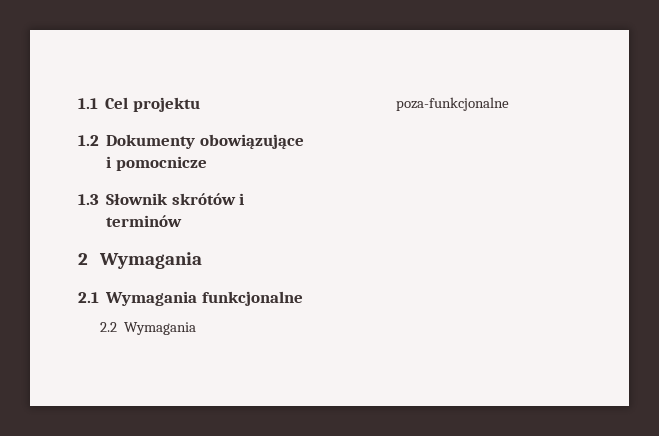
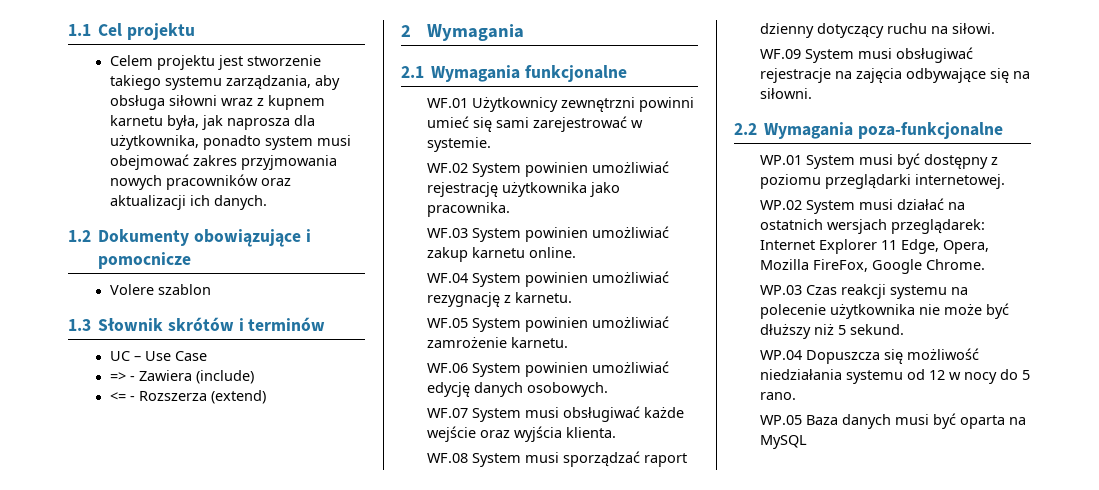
+ Celem projektu jest stworzenie takiego systemu zarządzania, aby obsługa siłowni wraz z kupnem karnetu była, jak naprosza dla użytkownika, ponadto system musi obejmować zakres przyjmowania nowych pracowników oraz aktualizacji ich danych.
+ Volere szablon
+ UC – Use Case
+ => - Zawiera (include)
+ <= - Rozszerza (extend)
+ WF.01 Użytkownicy zewnętrzni powinni umieć się sami zarejestrować w systemie.
+ WF.02 System powinien umożliwiać rejestrację użytkownika jako pracownika.
+ WF.03 System powinien umożliwiać zakup karnetu online.
+ WF.04 System powinien umożliwiać rezygnację z karnetu.
+ WF.05 System powinien umożliwiać zamrożenie karnetu.
+ WF.06 System powinien umożliwiać edycję danych osobowych.
+ WF.07 System musi obsługiwać każde wejście oraz wyjścia klienta.
+ WF.08 System musi sporządzać raport dzienny dotyczący ruchu na siłowi.
+ WF.09 System musi obsługiwać rejestracje na zajęcia odbywające się na siłowni.
  2.2 Wymagania poza-funkcjonalne
+ WP.01 System musi być dostępny z poziomu przeglądarki internetowej.
+ WP.02 System musi działać na ostatnich wersjach przeglądarek: Internet Explorer 11 Edge, Opera, Mozilla FireFox, Google Chrome.
+ WP.03 Czas reakcji systemu na polecenie użytkownika nie może być dłuższy niż 5 sekund.
+ WP.04 Dopuszcza się możliwość niedziałania systemu od 12 w nocy do 5 rano.
+ WP.05 Baza danych musi być oparta na MySQL

